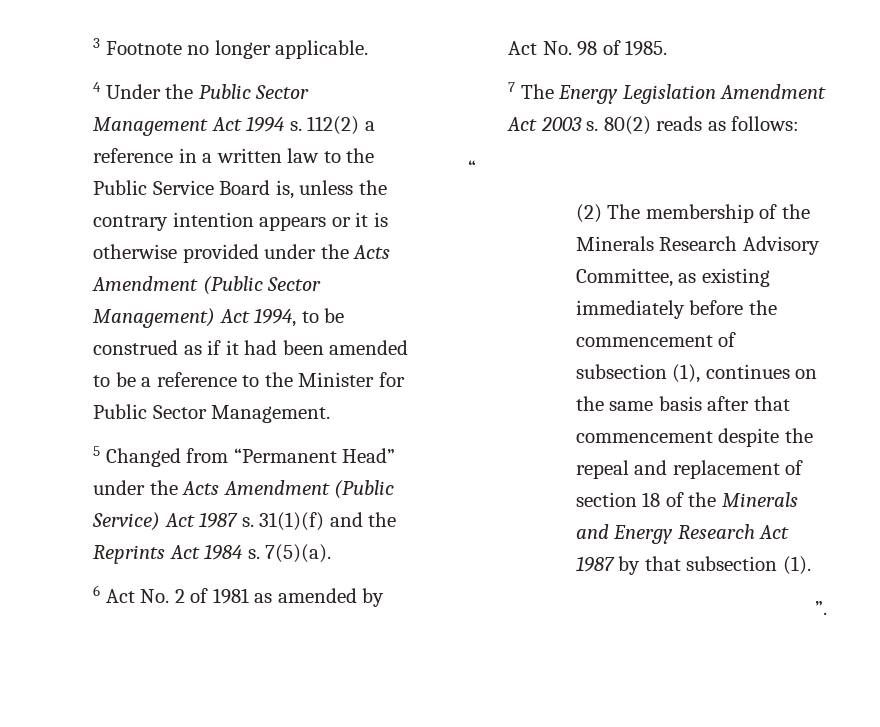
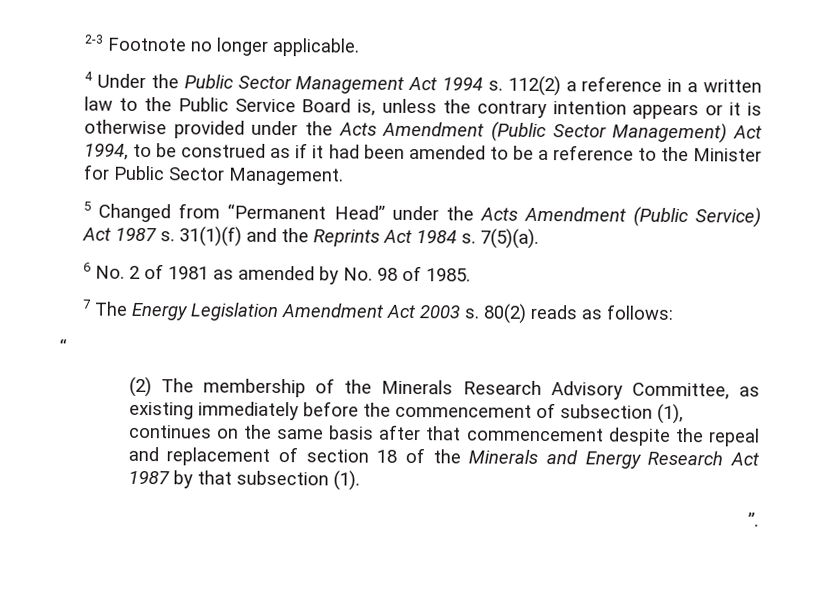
- 3 Footnote no longer applicable.
+ 2-3 Footnote no longer applicable.
- 6 Act No. 2 of 1981 as amended by Act No. 98 of 1985.
+ 6 No. 2 of 1981 as amended by No. 98 of 1985.

